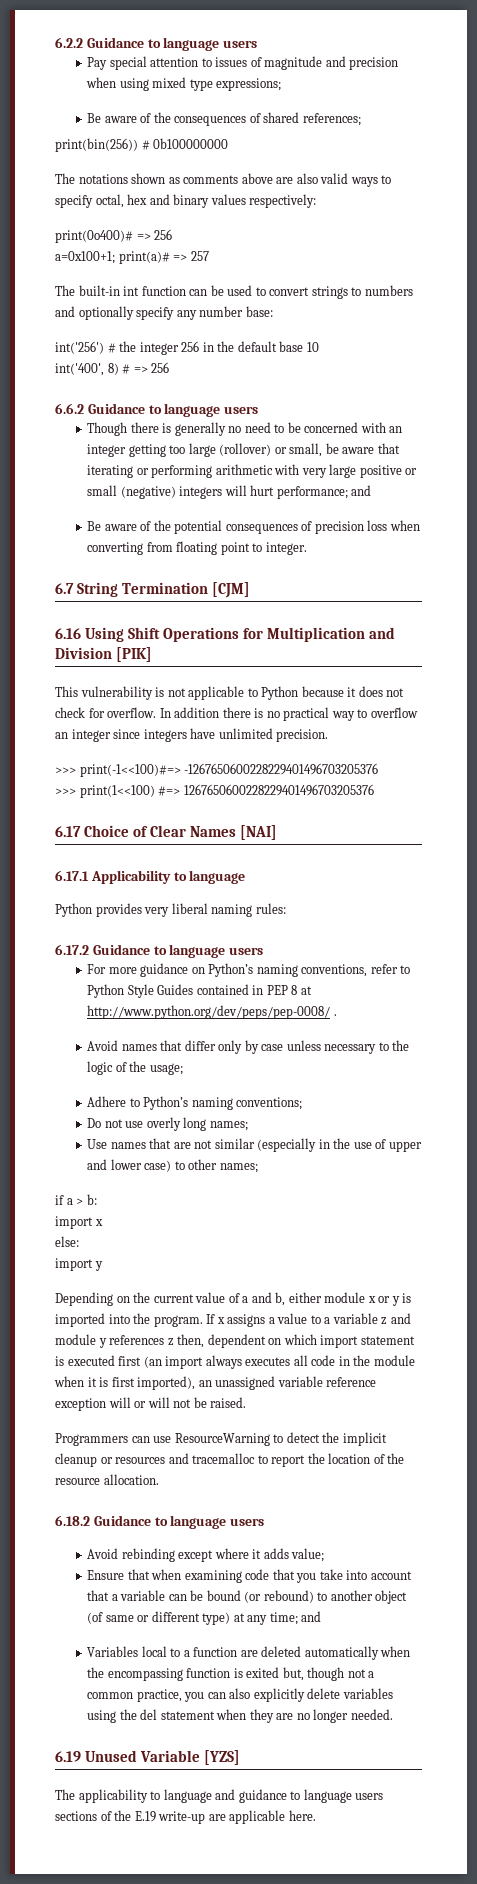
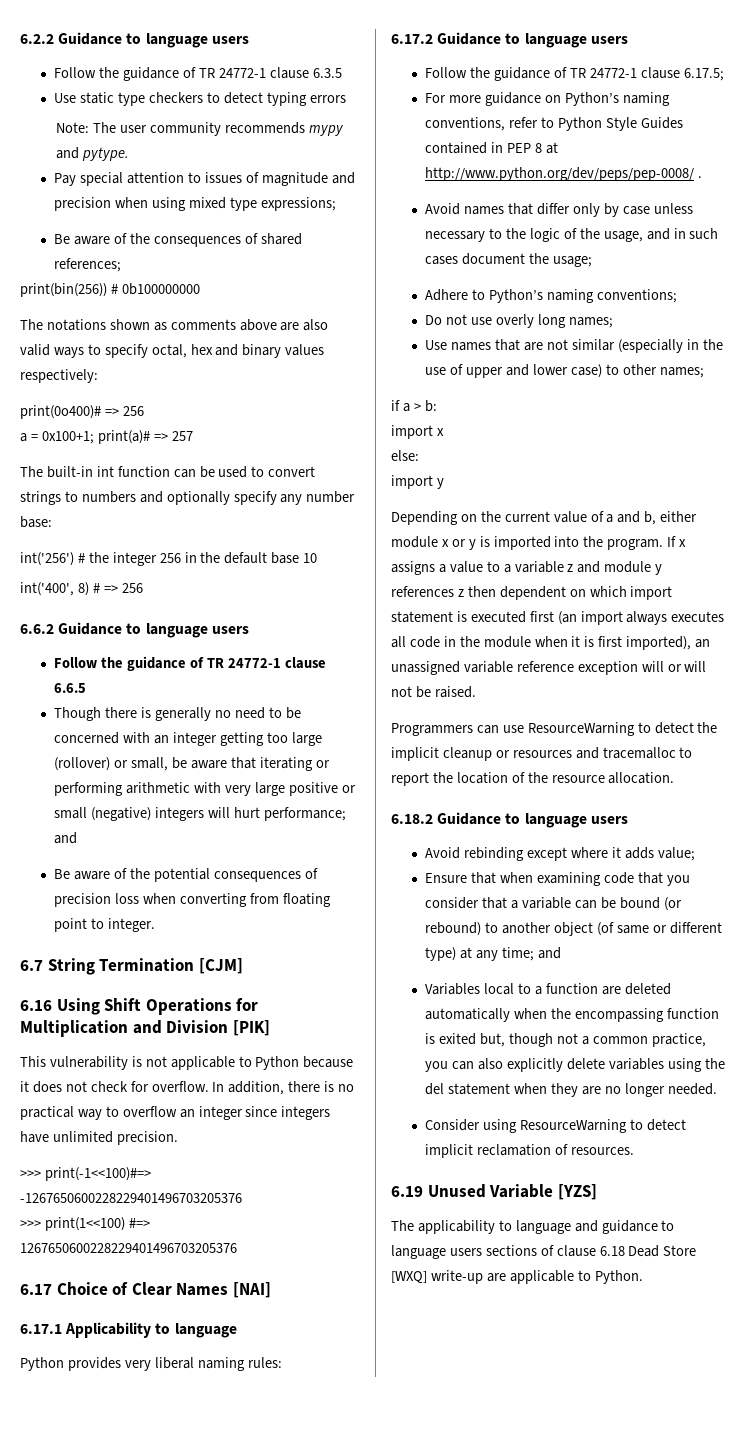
+ Follow the guidance of TR 24772-1 clause 6.3.5
+ Use static type checkers to detect typing errors
+ Note: The user community recommends mypy and pytype.
- a=0x100+1; print(a)# => 257
+ a = 0x100+1; print(a)# => 257
+ Follow the guidance of TR 24772-1 clause 6.6.5
- In addition there is no practical way to overflow an integer since integers have unlimited precision.
+ In addition, there is no practical way to overflow an integer since integers have unlimited precision.
+ Follow the guidance of TR 24772-1 clause 6.17.5;
- Avoid names that differ only by case unless necessary to the logic of the usage;
+ Avoid names that differ only by case unless necessary to the logic of the usage, and in such cases document the usage;
- If x assigns a value to a variable z and module y references z then, dependent on which import statement is executed first (an import always executes all code in the module when it is first imported), an unassigned variable reference exception will or will not be raised.
+ If x assigns a value to a variable z and module y references z then dependent on which import statement is executed first (an import always executes all code in the module when it is first imported), an unassigned variable reference exception will or will not be raised.
- Ensure that when examining code that you take into account that a variable can be bound (or rebound) to another object (of same or different type) at any time; and
+ Ensure that when examining code that you consider that a variable can be bound (or rebound) to another object (of same or different type) at any time; and
+ Consider using ResourceWarning to detect implicit reclamation of resources.
- The applicability to language and guidance to language users sections of the E.19 write-up are applicable here.
+ The applicability to language and guidance to language users sections of clause 6.18 Dead Store [WXQ] write-up are applicable to Python.

